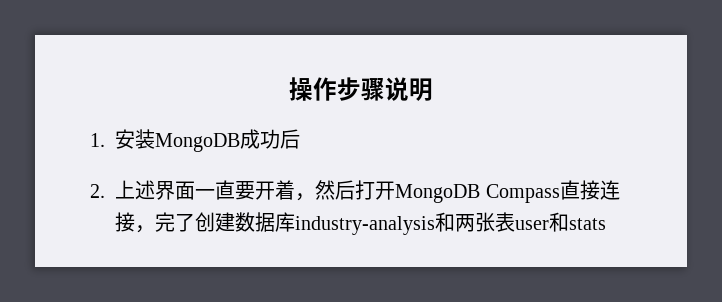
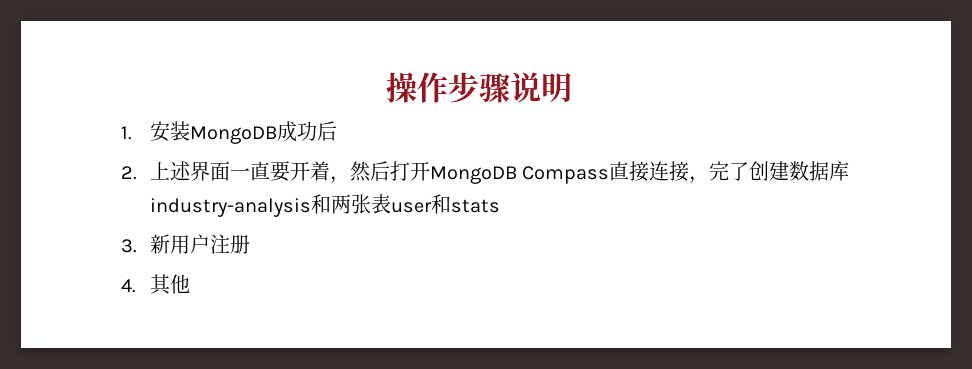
+ 3.新用户注册
+ 4.其他

